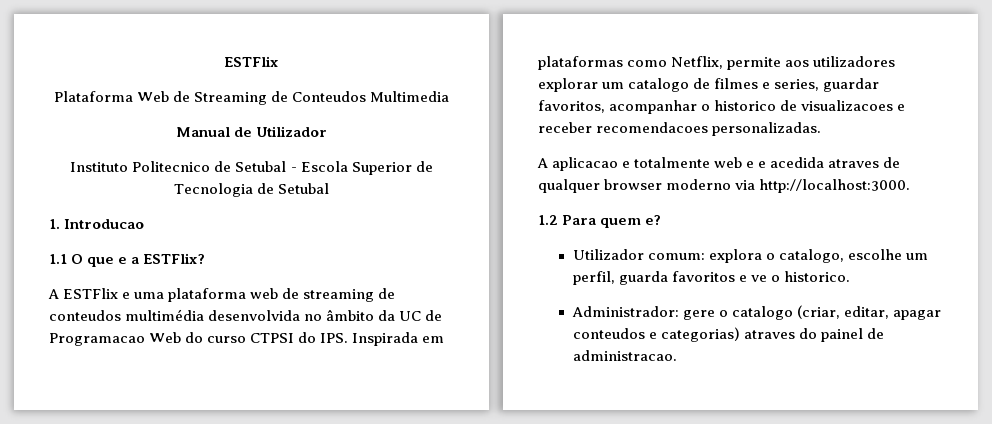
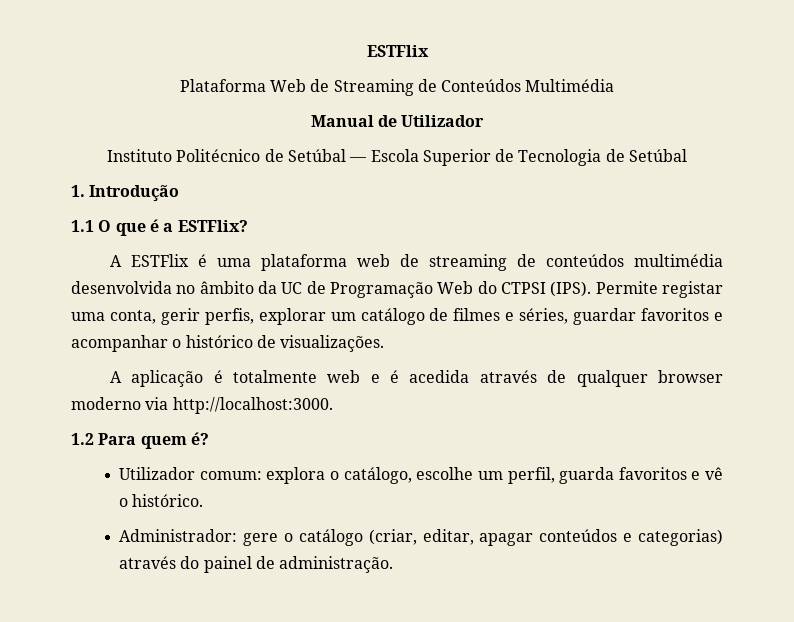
- Plataforma Web de Streaming de Conteudos Multimedia
+ Plataforma Web de Streaming de Conteúdos Multimédia
- Instituto Politecnico de Setubal - Escola Superior de Tecnologia de Setubal
+ Instituto Politécnico de Setúbal — Escola Superior de Tecnologia de Setúbal
- 1. Introducao
+ 1. Introdução
- 1.1 O que e a ESTFlix?
+ 1.1 O que é a ESTFlix?
- A ESTFlix e uma plataforma web de streaming de conteudos multimédia desenvolvida no âmbito da UC de Programacao Web do curso CTPSI do IPS. Inspirada em plataformas como Netflix, permite aos utilizadores explorar um catalogo de filmes e series, guardar favoritos, acompanhar o historico de visualizacoes e receber recomendacoes personalizadas.
- A aplicacao e totalmente web e e acedida atraves de qualquer browser moderno via http://localhost:3000.
+ A ESTFlix é uma plataforma web de streaming de conteúdos multimédia desenvolvida no âmbito da UC de Programação Web do CTPSI (IPS). Permite registar uma conta, gerir perfis, explorar um catálogo de filmes e séries, guardar favoritos e acompanhar o histórico de visualizações.
+ A aplicação é totalmente web e é acedida através de qualquer browser moderno via http://localhost:3000.
- 1.2 Para quem e?
+ 1.2 Para quem é?
- Utilizador comum: explora o catalogo, escolhe um perfil, guarda favoritos e ve o historico.
+ Utilizador comum: explora o catálogo, escolhe um perfil, guarda favoritos e vê o histórico.
- Administrador: gere o catalogo (criar, editar, apagar conteudos e categorias) atraves do painel de administracao.
+ Administrador: gere o catálogo (criar, editar, apagar conteúdos e categorias) através do painel de administração.

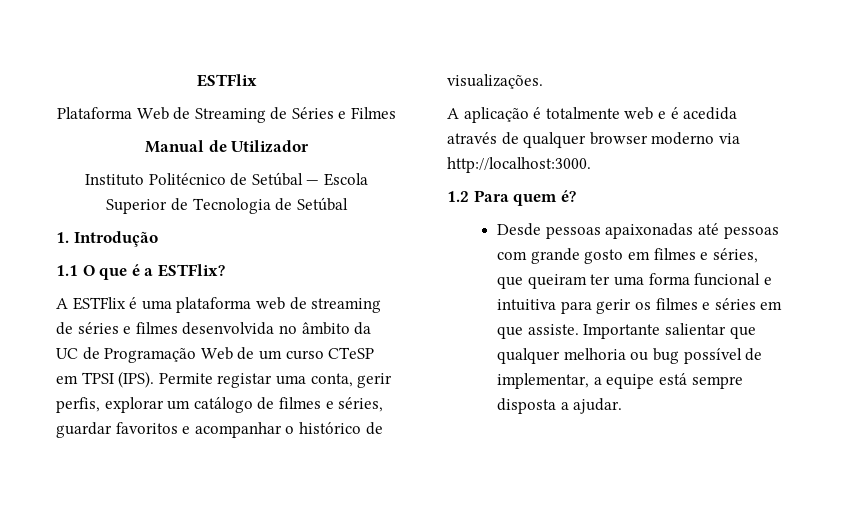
- Plataforma Web de Streaming de Conteúdos Multimédia
+ Plataforma Web de Streaming de Séries e Filmes
- A ESTFlix é uma plataforma web de streaming de conteúdos multimédia desenvolvida no âmbito da UC de Programação Web do CTPSI (IPS).
+ A ESTFlix é uma plataforma web de streaming de séries e filmes desenvolvida no âmbito da UC de Programação Web de um curso CTeSP em TPSI (IPS).
- Utilizador comum: explora o catálogo, escolhe um perfil, guarda favoritos e vê o histórico.
- Administrador: gere o catálogo (criar, editar, apagar conteúdos e categorias) através do painel de administração.
+ Desde pessoas apaixonadas até pessoas com grande gosto em filmes e séries, que queiram ter uma forma funcional e intuitiva para gerir os filmes e séries em que assiste. Importante salientar que qualquer melhoria ou bug possível de implementar, a equipe está sempre disposta a ajudar.

